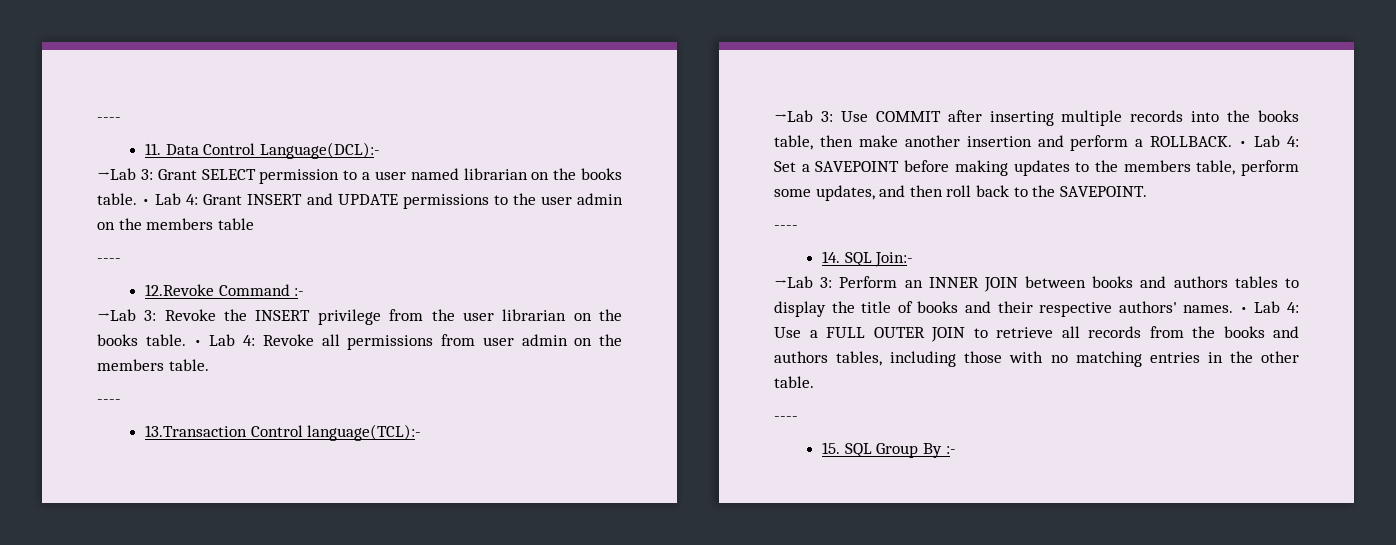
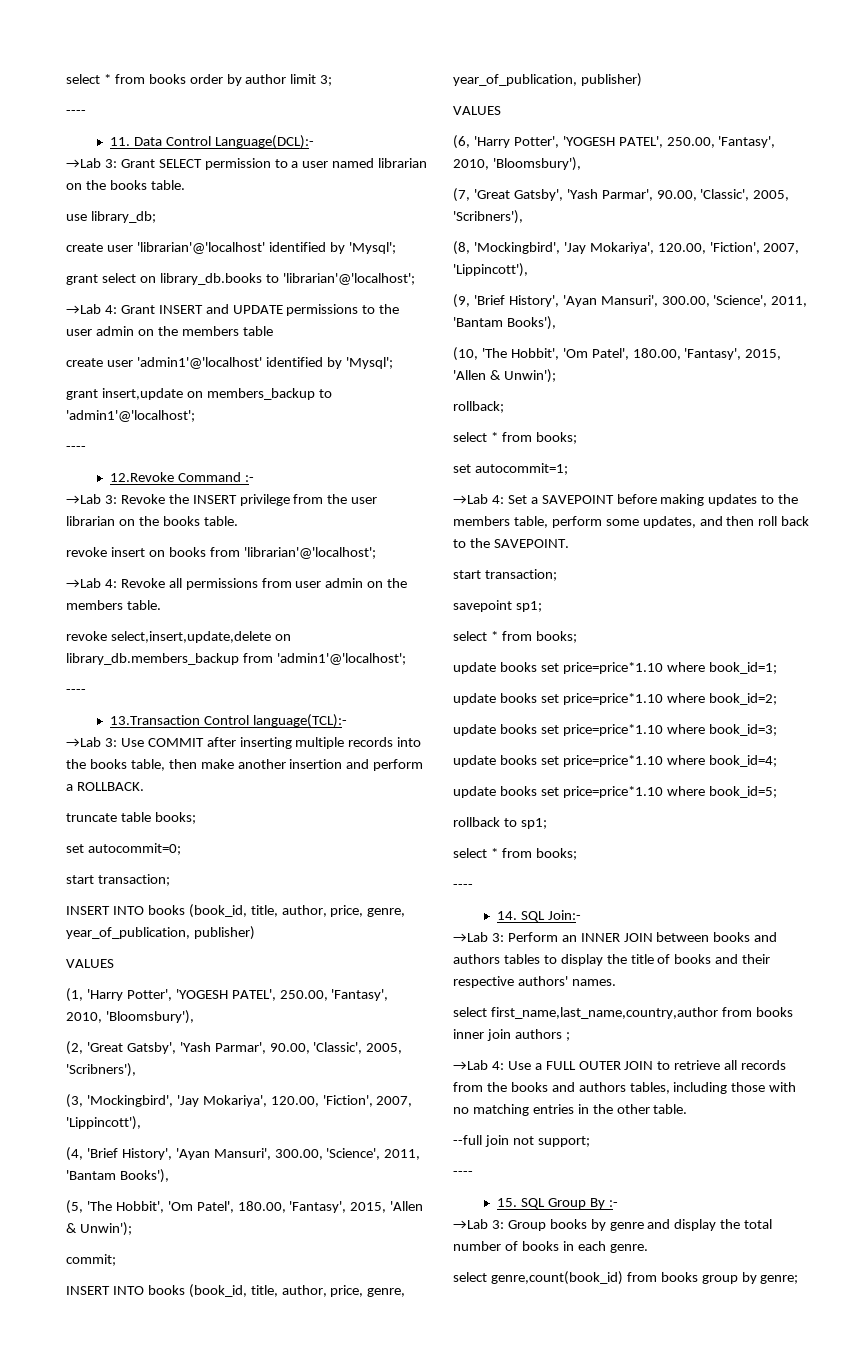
+ select * from books order by author limit 3;
- →Lab 3: Grant SELECT permission to a user named librarian on the books table. • Lab 4: Grant INSERT and UPDATE permissions to the user admin on the members table
+ →Lab 3: Grant SELECT permission to a user named librarian on the books table.
+ use library_db;
+ create user 'librarian'@'localhost' identified by 'Mysql';
+ grant select on library_db.books to 'librarian'@'localhost';
+ →Lab 4: Grant INSERT and UPDATE permissions to the user admin on the members table
+ create user 'admin1'@'localhost' identified by 'Mysql';
+ grant insert,update on members_backup to 'admin1'@'localhost';
- →Lab 3: Revoke the INSERT privilege from the user librarian on the books table. • Lab 4: Revoke all permissions from user admin on the members table.
+ →Lab 3: Revoke the INSERT privilege from the user librarian on the books table.
+ revoke insert on books from 'librarian'@'localhost';
+ →Lab 4: Revoke all permissions from user admin on the members table.
+ revoke select,insert,update,delete on library_db.members_backup from 'admin1'@'localhost';
- →Lab 3: Use COMMIT after inserting multiple records into the books table, then make another insertion and perform a ROLLBACK. • Lab 4: Set a SAVEPOINT before making updates to the members table, perform some updates, and then roll back to the SAVEPOINT.
+ →Lab 3: Use COMMIT after inserting multiple records into the books table, then make another insertion and perform a ROLLBACK.
+ truncate table books;
+ set autocommit=0;
+ start transaction;
+ INSERT INTO books (book_id, title, author, price, genre, year_of_publication, publisher)
+ VALUES
+ (1, 'Harry Potter', 'YOGESH PATEL', 250.00, 'Fantasy', 2010, 'Bloomsbury'),
+ (2, 'Great Gatsby', 'Yash Parmar', 90.00, 'Classic', 2005, 'Scribners'),
+ (3, 'Mockingbird', 'Jay Mokariya', 120.00, 'Fiction', 2007, 'Lippincott'),
+ (4, 'Brief History', 'Ayan Mansuri', 300.00, 'Science', 2011, 'Bantam Books'),
+ (5, 'The Hobbit', 'Om Patel', 180.00, 'Fantasy', 2015, 'Allen & Unwin');
+ commit;
+ INSERT INTO books (book_id, title, author, price, genre, year_of_publication, publisher)
+ VALUES
+ (6, 'Harry Potter', 'YOGESH PATEL', 250.00, 'Fantasy', 2010, 'Bloomsbury'),
+ (7, 'Great Gatsby', 'Yash Parmar', 90.00, 'Classic', 2005, 'Scribners'),
+ (8, 'Mockingbird', 'Jay Mokariya', 120.00, 'Fiction', 2007, 'Lippincott'),
+ (9, 'Brief History', 'Ayan Mansuri', 300.00, 'Science', 2011, 'Bantam Books'),
+ (10, 'The Hobbit', 'Om Patel', 180.00, 'Fantasy', 2015, 'Allen & Unwin');
+ rollback;
+ select * from books;
+ set autocommit=1;
+ →Lab 4: Set a SAVEPOINT before making updates to the members table, perform some updates, and then roll back to the SAVEPOINT.
+ start transaction;
+ savepoint sp1;
+ select * from books;
+ update books set price=price*1.10 where book_id=1;
+ update books set price=price*1.10 where book_id=2;
+ update books set price=price*1.10 where book_id=3;
+ update books set price=price*1.10 where book_id=4;
+ update books set price=price*1.10 where book_id=5;
+ rollback to sp1;
+ select * from books;
- →Lab 3: Perform an INNER JOIN between books and authors tables to display the title of books and their respective authors' names. • Lab 4: Use a FULL OUTER JOIN to retrieve all records from the books and authors tables, including those with no matching entries in the other table.
+ →Lab 3: Perform an INNER JOIN between books and authors tables to display the title of books and their respective authors' names.
+ select first_name,last_name,country,author from books inner join authors ;
+ →Lab 4: Use a FULL OUTER JOIN to retrieve all records from the books and authors tables, including those with no matching entries in the other table.
+ --full join not support;
+ →Lab 3: Group books by genre and display the total number of books in each genre.
+ select genre,count(book_id) from books group by genre;

